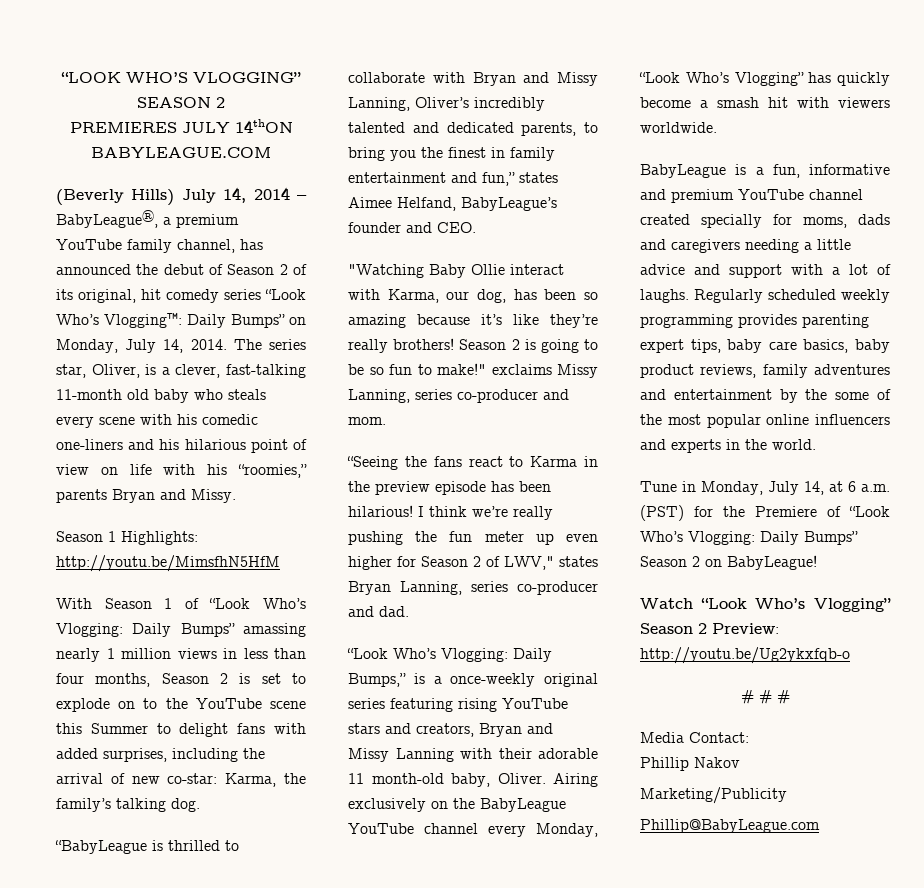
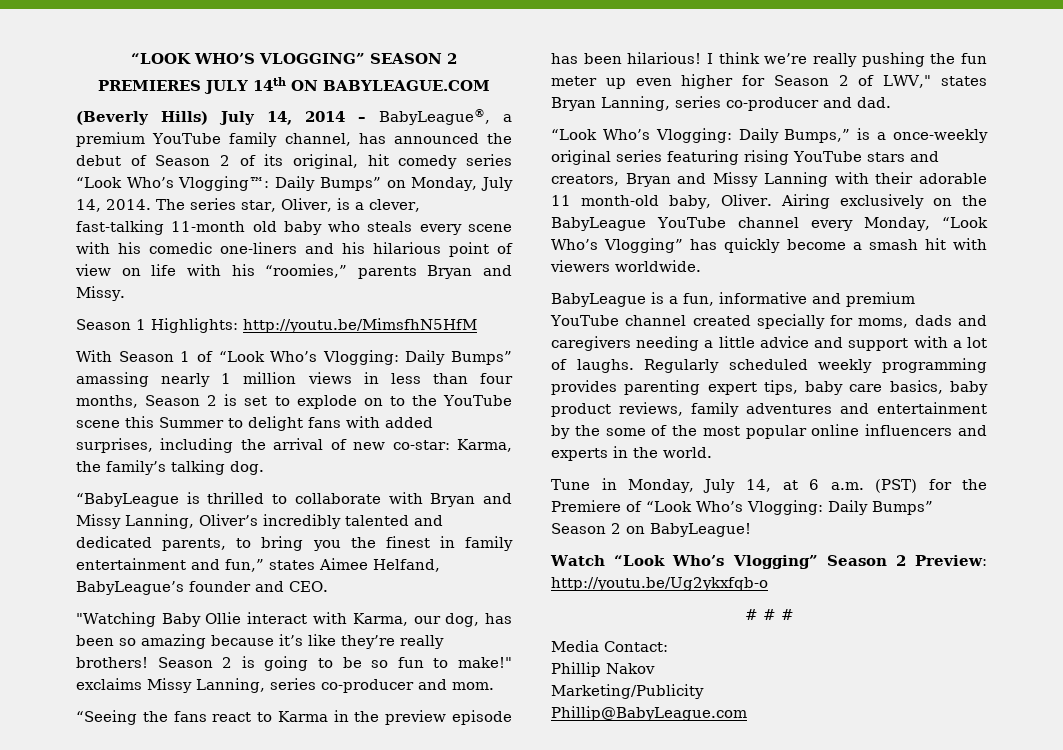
- PREMIERES JULY 14thON BABYLEAGUE.COM
+ PREMIERES JULY 14th ON BABYLEAGUE.COM

